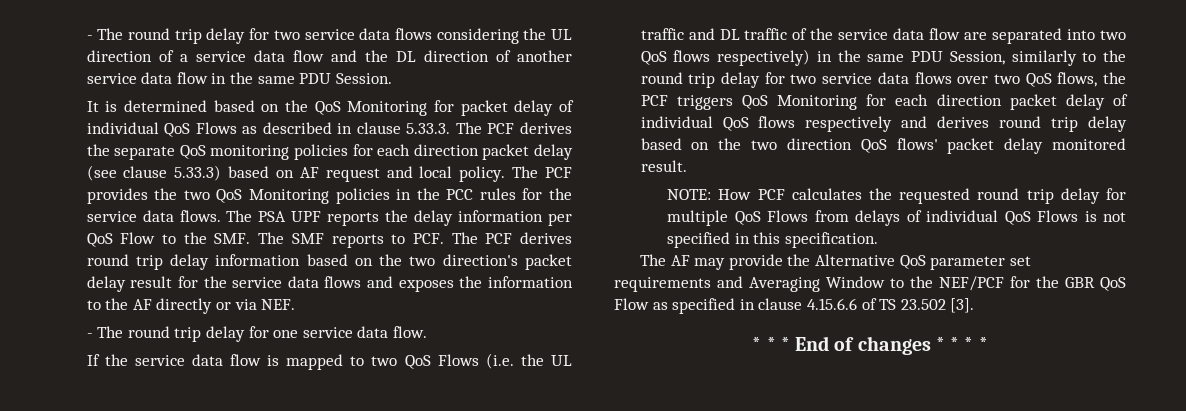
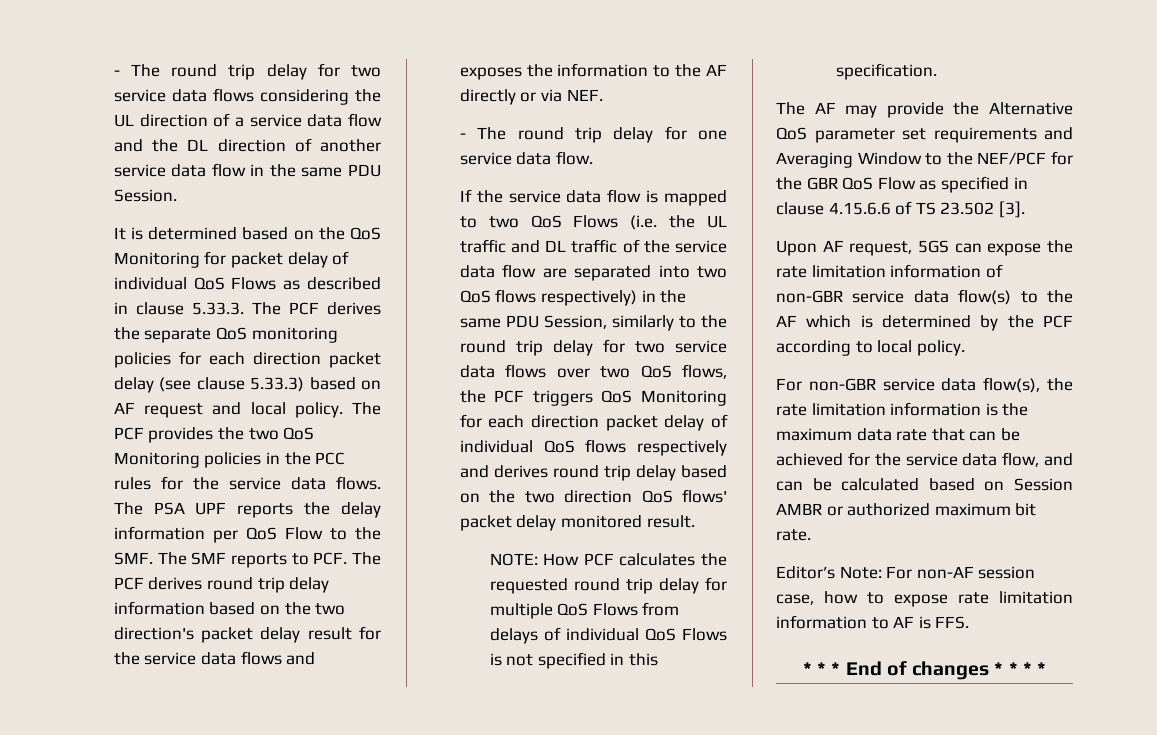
+ Upon AF request, 5GS can expose the rate limitation information of non-GBR service data flow(s) to the AF which is determined by the PCF according to local policy.
+ For non-GBR service data flow(s), the rate limitation information is the maximum data rate that can be achieved for the service data flow, and can be calculated based on Session AMBR or authorized maximum bit rate.
+ Editor’s Note: For non-AF session case, how to expose rate limitation information to AF is FFS.

